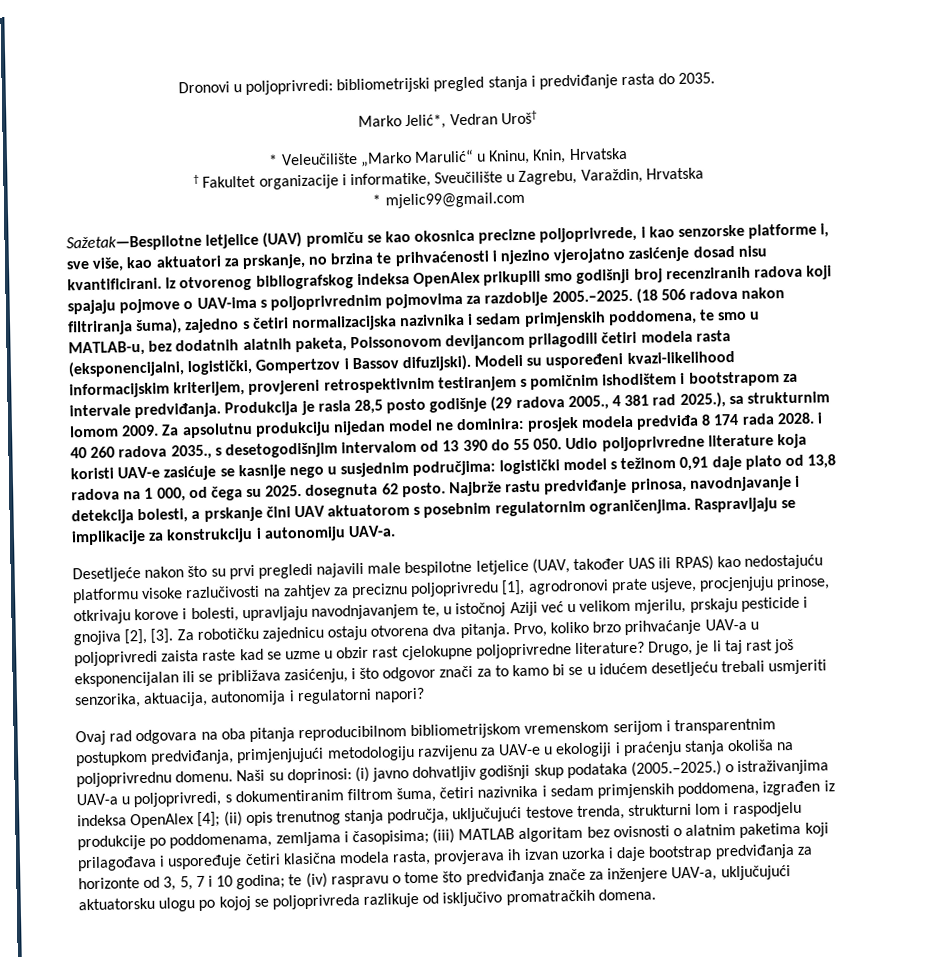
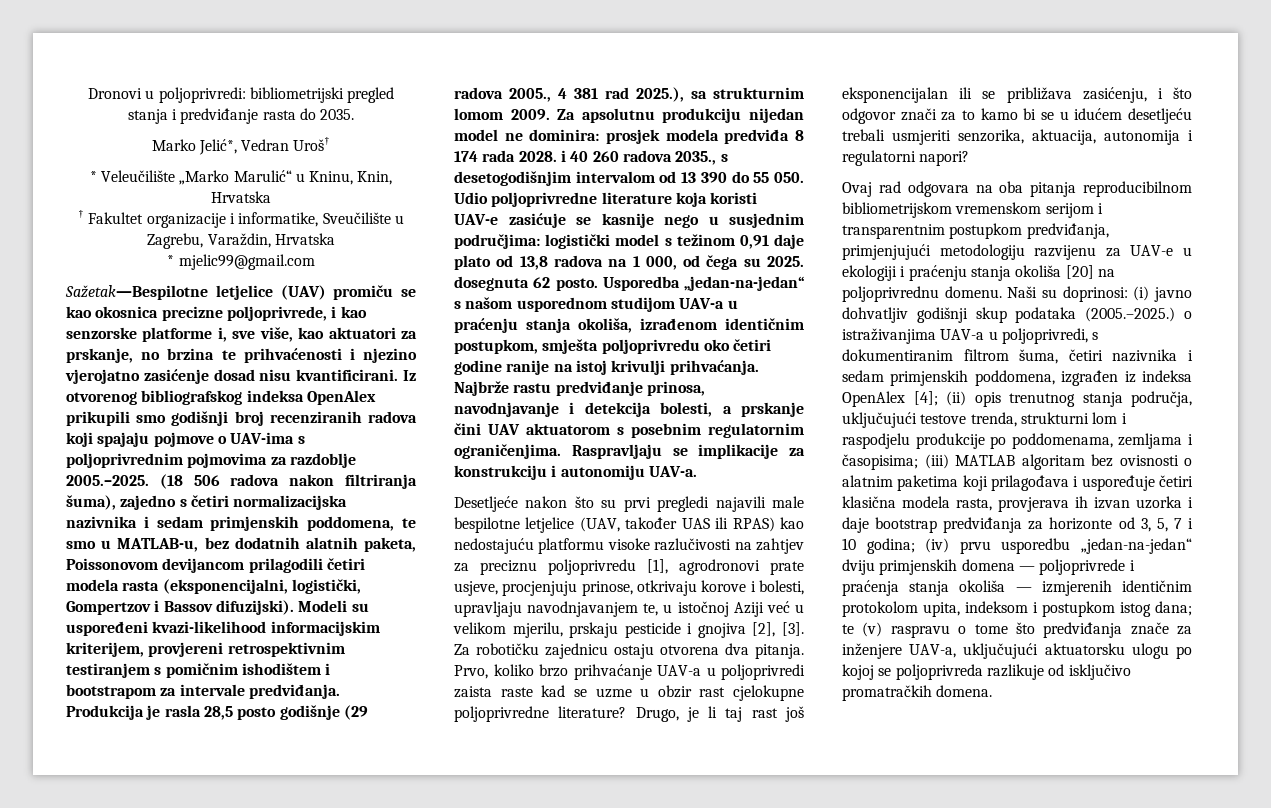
+ Usporedba „jedan-na-jedan“ s našom usporednom studijom UAV-a u praćenju stanja okoliša, izrađenom identičnim postupkom, smješta poljoprivredu oko četiri godine ranije na istoj krivulji prihvaćanja.
- Ovaj rad odgovara na oba pitanja reproducibilnom bibliometrijskom vremenskom serijom i transparentnim postupkom predviđanja, primjenjujući metodologiju razvijenu za UAV-e u ekologiji i praćenju stanja okoliša na poljoprivrednu domenu.
+ Ovaj rad odgovara na oba pitanja reproducibilnom bibliometrijskom vremenskom serijom i transparentnim postupkom predviđanja, primjenjujući metodologiju razvijenu za UAV-e u ekologiji i praćenju stanja okoliša [20] na poljoprivrednu domenu.
- te (iv) raspravu o tome što predviđanja znače za inženjere UAV-a, uključujući aktuatorsku ulogu po kojoj se poljoprivreda razlikuje od isključivo promatračkih domena.
+ (iv) prvu usporedbu „jedan-na-jedan“ dviju primjenskih domena — poljoprivrede i praćenja stanja okoliša — izmjerenih identičnim protokolom upita, indeksom i postupkom istog dana; te (v) raspravu o tome što predviđanja znače za inženjere UAV-a, uključujući aktuatorsku ulogu po kojoj se poljoprivreda razlikuje od isključivo promatračkih domena.

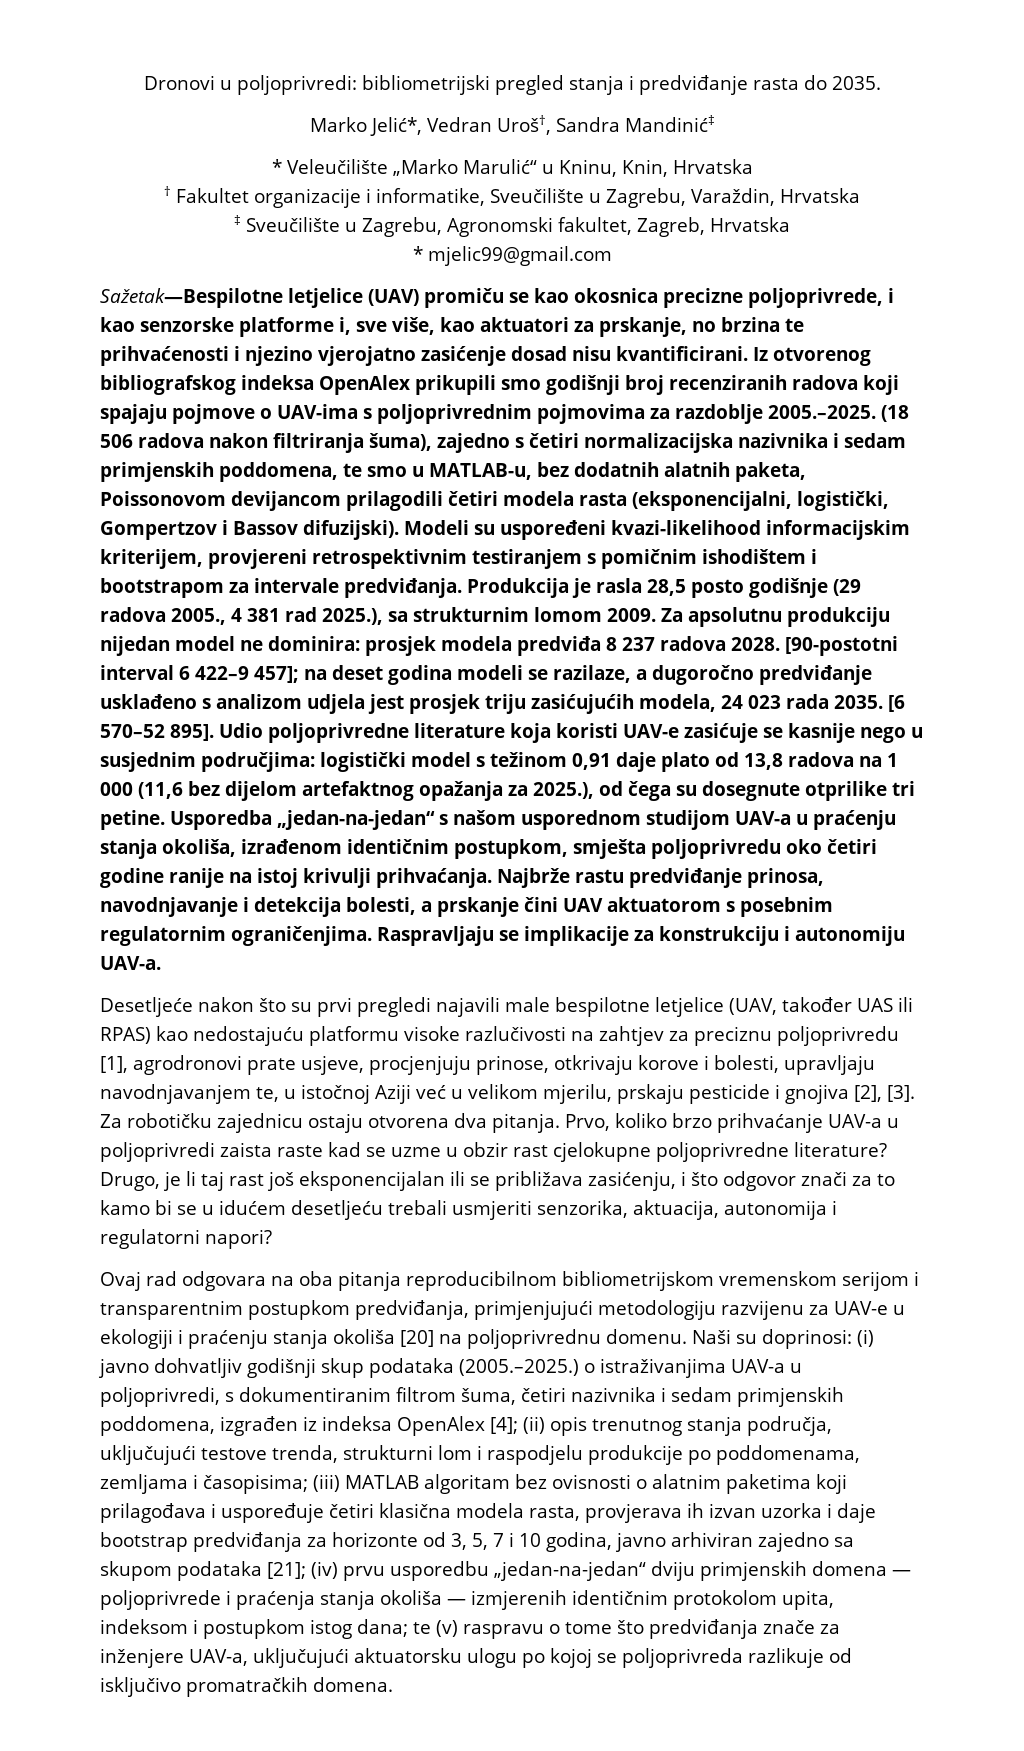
- Marko Jelić*, Vedran Uroš†
+ Marko Jelić*, Vedran Uroš†, Sandra Mandinić‡
+ ‡ Sveučilište u Zagrebu, Agronomski fakultet, Zagreb, Hrvatska
- Za apsolutnu produkciju nijedan model ne dominira: prosjek modela predviđa 8 174 rada 2028. i 40 260 radova 2035., s desetogodišnjim intervalom od 13 390 do 55 050. Udio poljoprivredne literature koja koristi UAV-e zasićuje se kasnije nego u susjednim područjima: logistički model s težinom 0,91 daje plato od 13,8 radova na 1 000, od čega su 2025. dosegnuta 62 posto.
+ Za apsolutnu produkciju nijedan model ne dominira: prosjek modela predviđa 8 237 radova 2028. [90-postotni interval 6 422–9 457]; na deset godina modeli se razilaze, a dugoročno predviđanje usklađeno s analizom udjela jest prosjek triju zasićujućih modela, 24 023 rada 2035. [6 570–52 895]. Udio poljoprivredne literature koja koristi UAV-e zasićuje se kasnije nego u susjednim područjima: logistički model s težinom 0,91 daje plato od 13,8 radova na 1 000 (11,6 bez dijelom artefaktnog opažanja za 2025.), od čega su dosegnute otprilike tri petine.
- (iii) MATLAB algoritam bez ovisnosti o alatnim paketima koji prilagođava i uspoređuje četiri klasična modela rasta, provjerava ih izvan uzorka i daje bootstrap predviđanja za horizonte od 3, 5, 7 i 10 godina;
+ (iii) MATLAB algoritam bez ovisnosti o alatnim paketima koji prilagođava i uspoređuje četiri klasična modela rasta, provjerava ih izvan uzorka i daje bootstrap predviđanja za horizonte od 3, 5, 7 i 10 godina, javno arhiviran zajedno sa skupom podataka [21];

